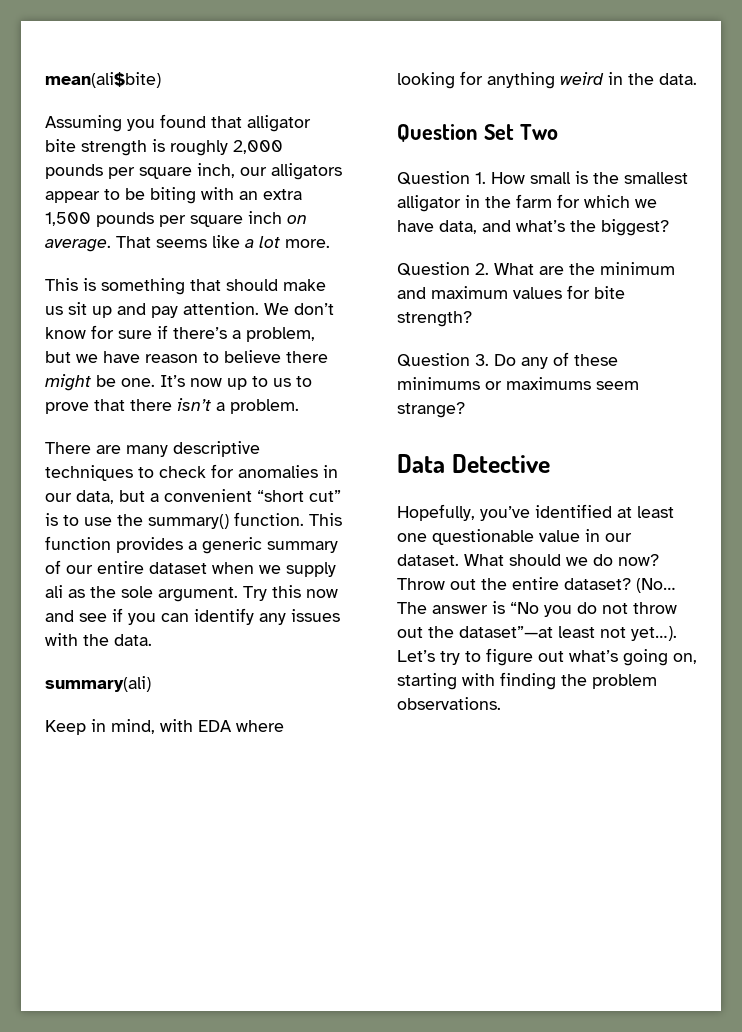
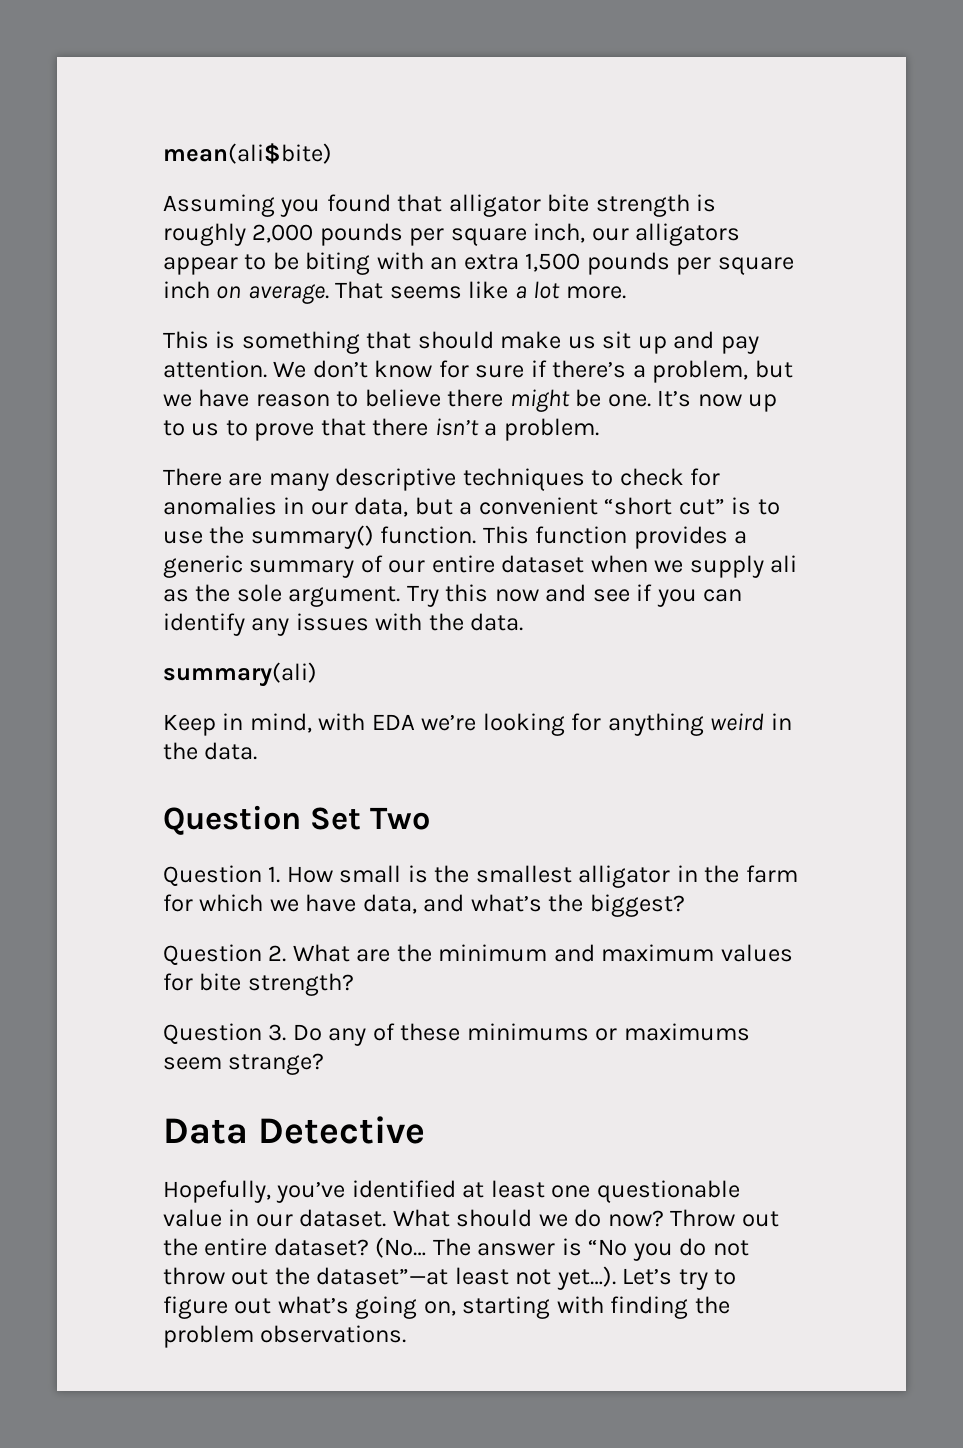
- Keep in mind, with EDA where looking for anything weird in the data.
+ Keep in mind, with EDA we’re looking for anything weird in the data.

